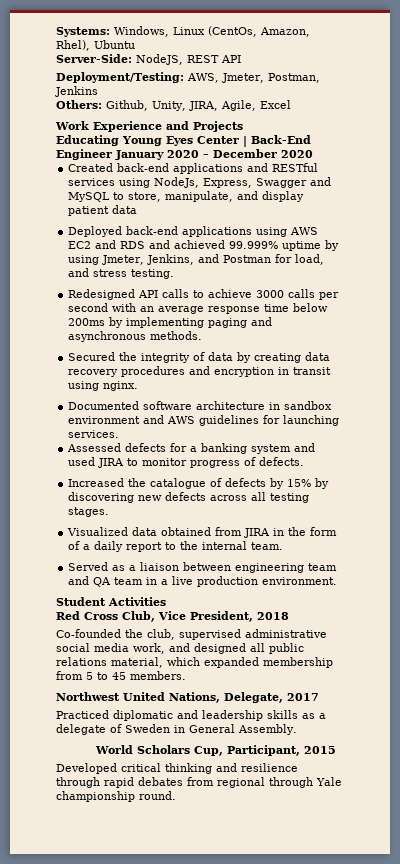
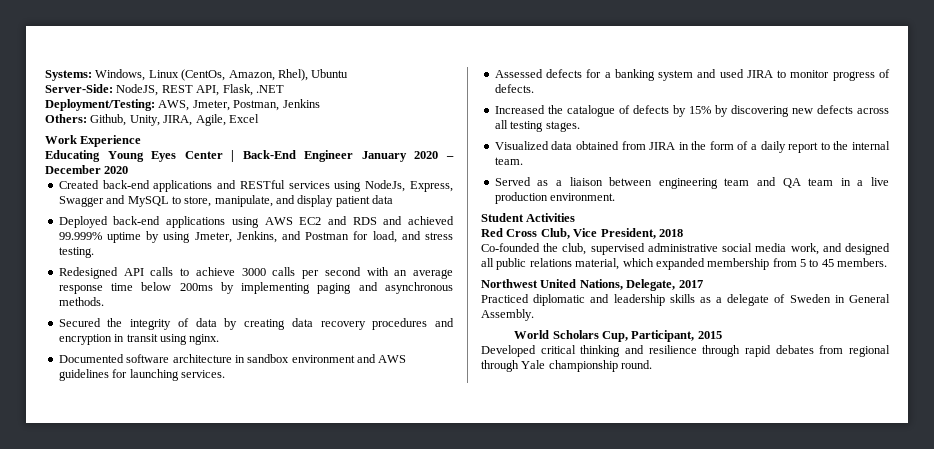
- Server-Side: NodeJS, REST API
+ Server-Side: NodeJS, REST API, Flask, .NET
- Work Experience and Projects
+ Work Experience

